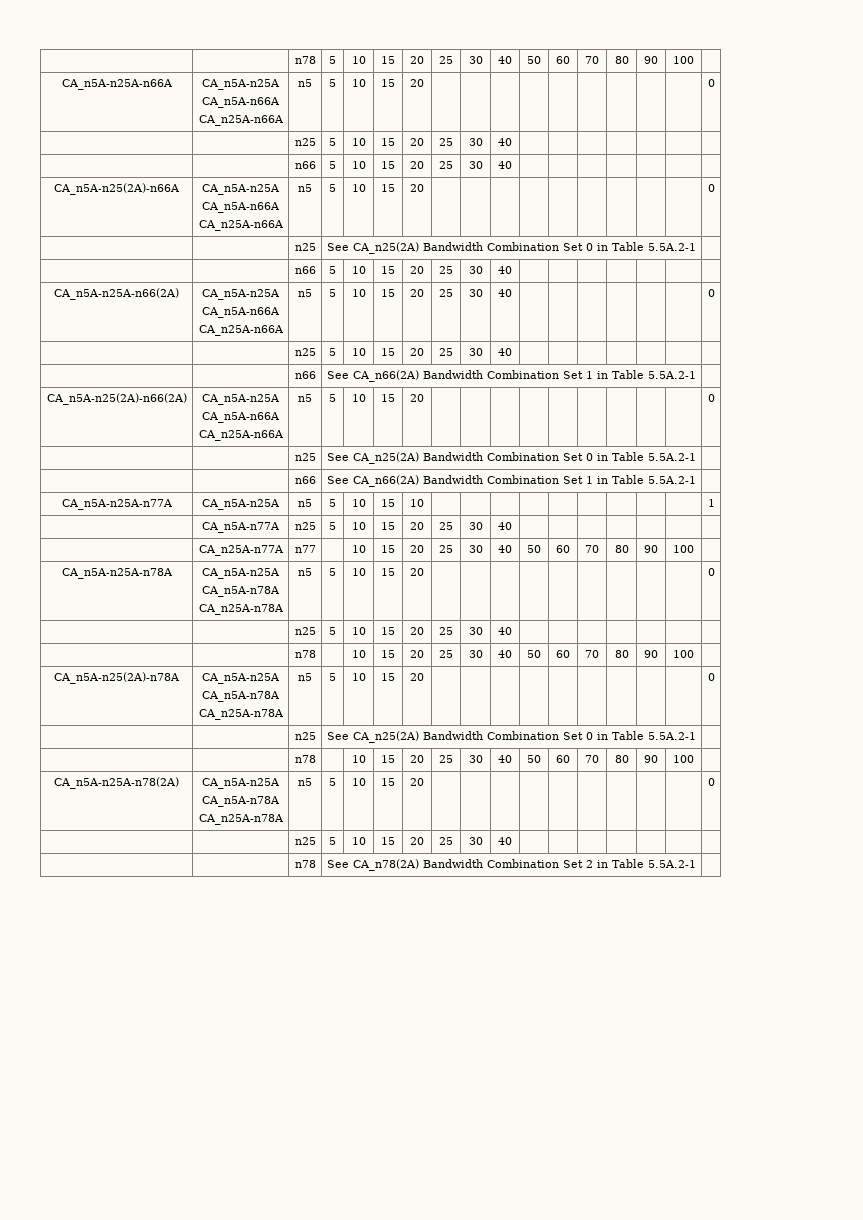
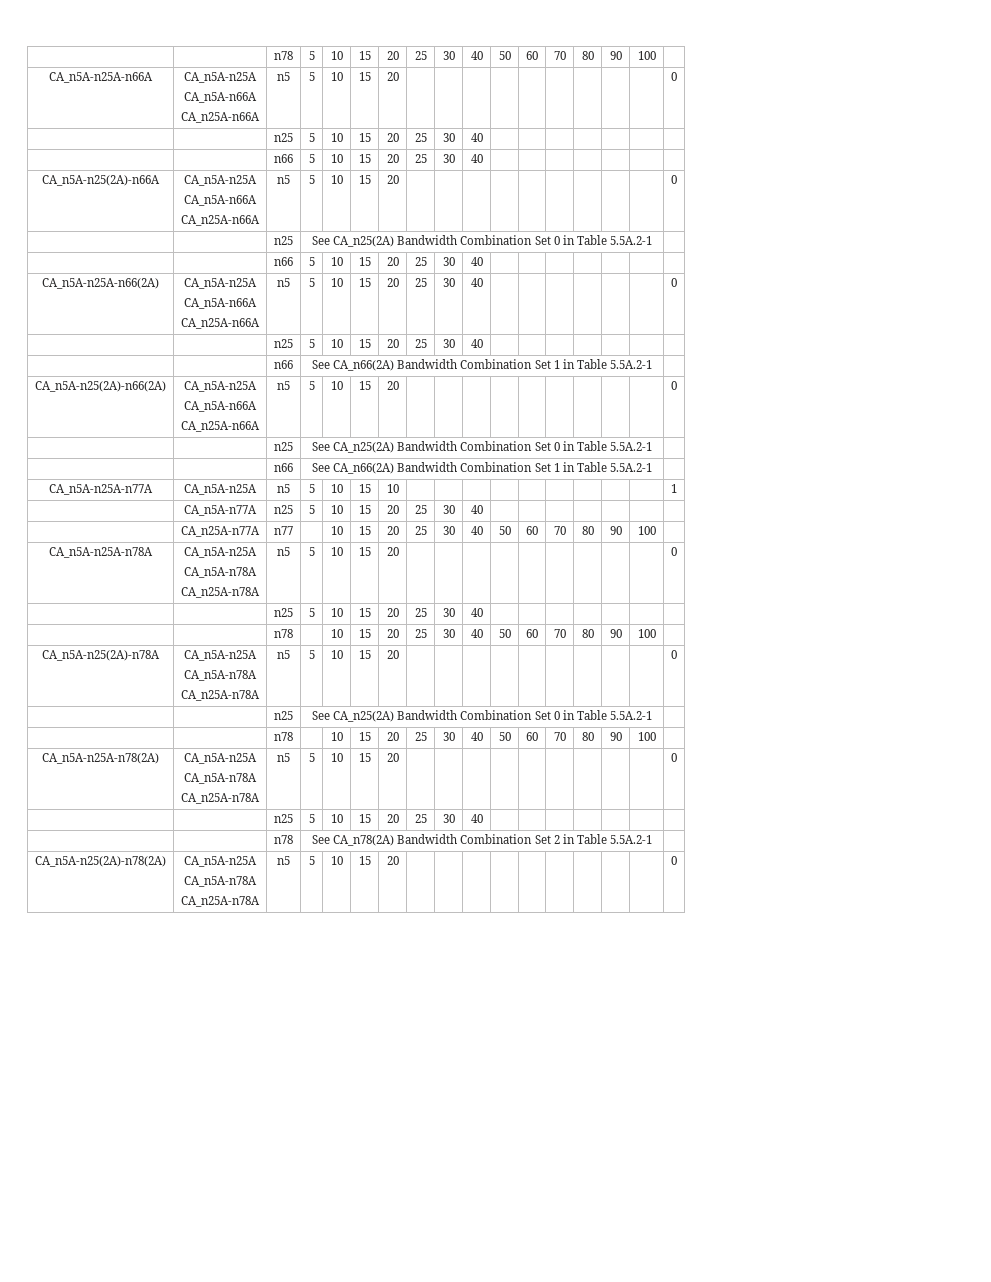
+ CA_n5A-n25(2A)-n78(2A) | CA_n5A-n25A
+ CA_n5A-n78A
+ CA_n25A-n78A | n5 | 5 | 10 | 15 | 20 | | | | | | | | | | 0

